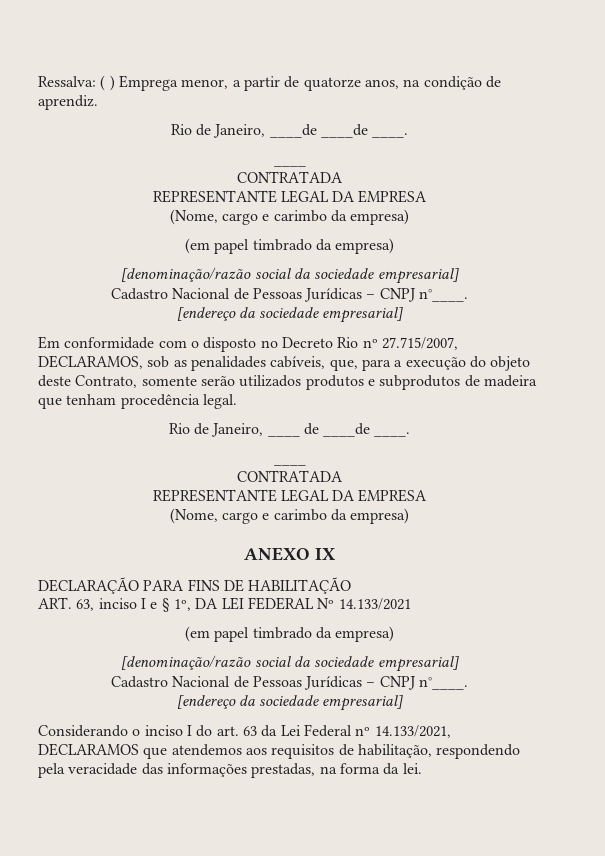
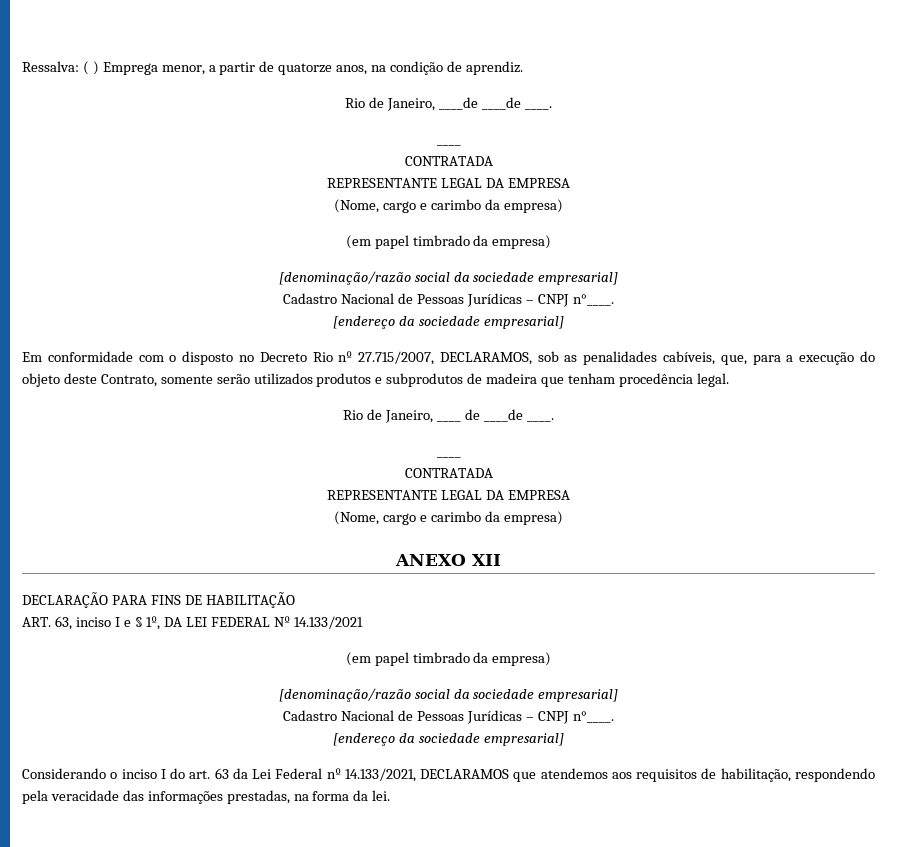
- ANEXO IX
+ ANEXO XII

